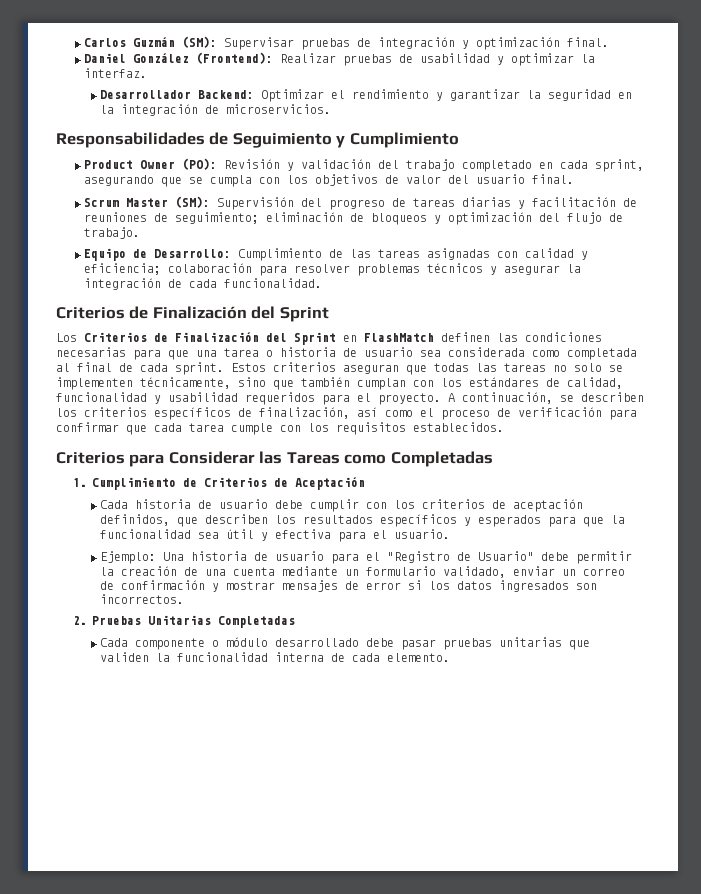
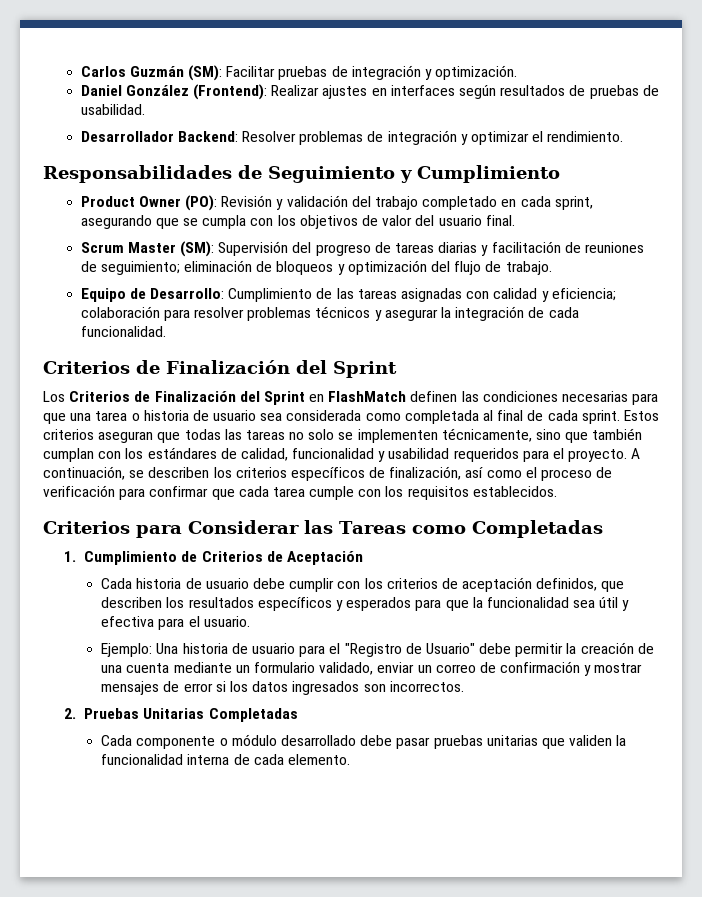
- Carlos Guzmán (SM): Supervisar pruebas de integración y optimización final.
+ Carlos Guzmán (SM): Facilitar pruebas de integración y optimización.
- Daniel González (Frontend): Realizar pruebas de usabilidad y optimizar la interfaz.
- Desarrollador Backend: Optimizar el rendimiento y garantizar la seguridad en la integración de microservicios.
+ Daniel González (Frontend): Realizar ajustes en interfaces según resultados de pruebas de usabilidad.
+ Desarrollador Backend: Resolver problemas de integración y optimizar el rendimiento.

